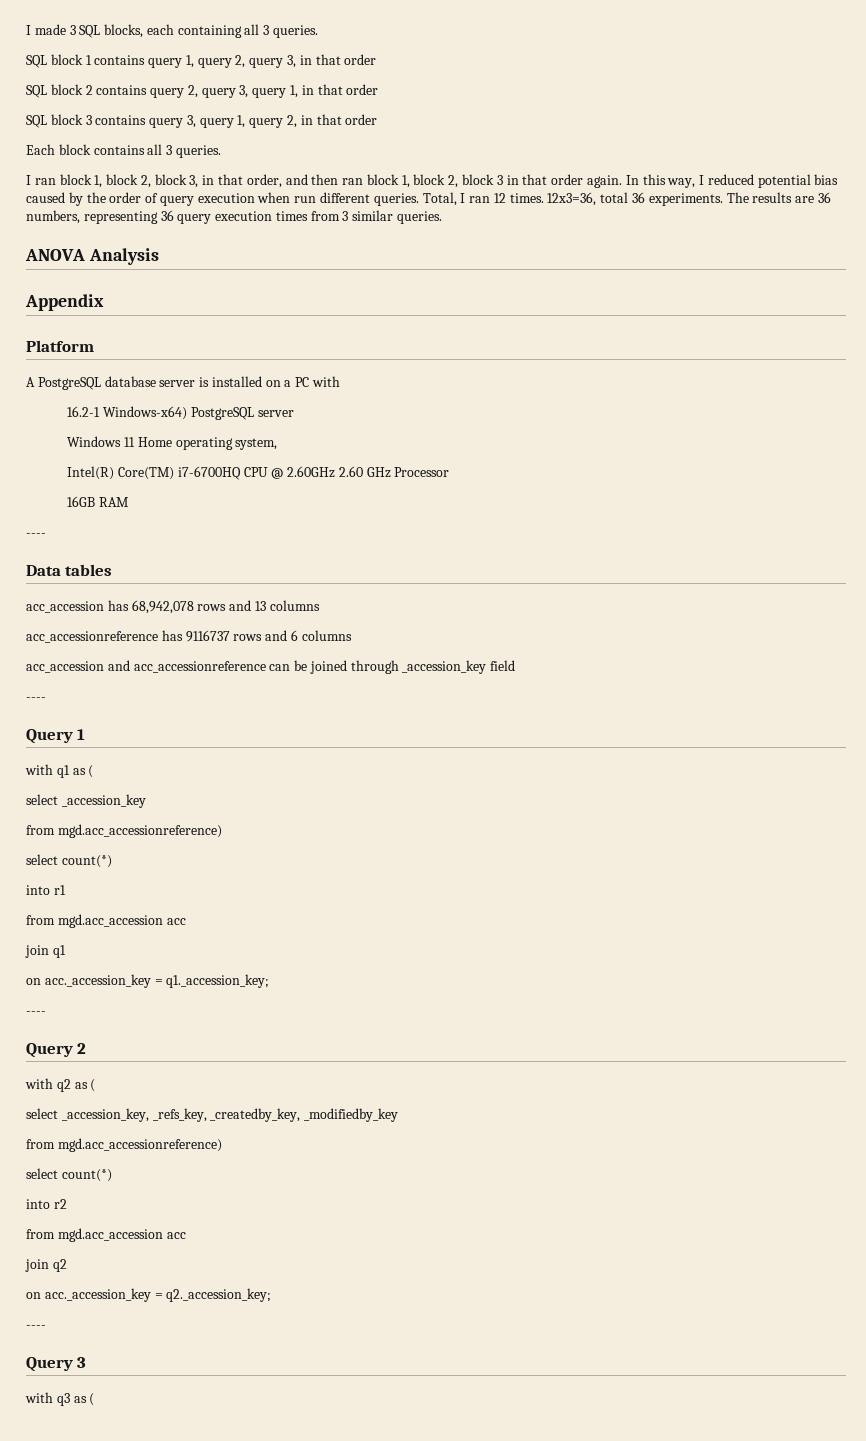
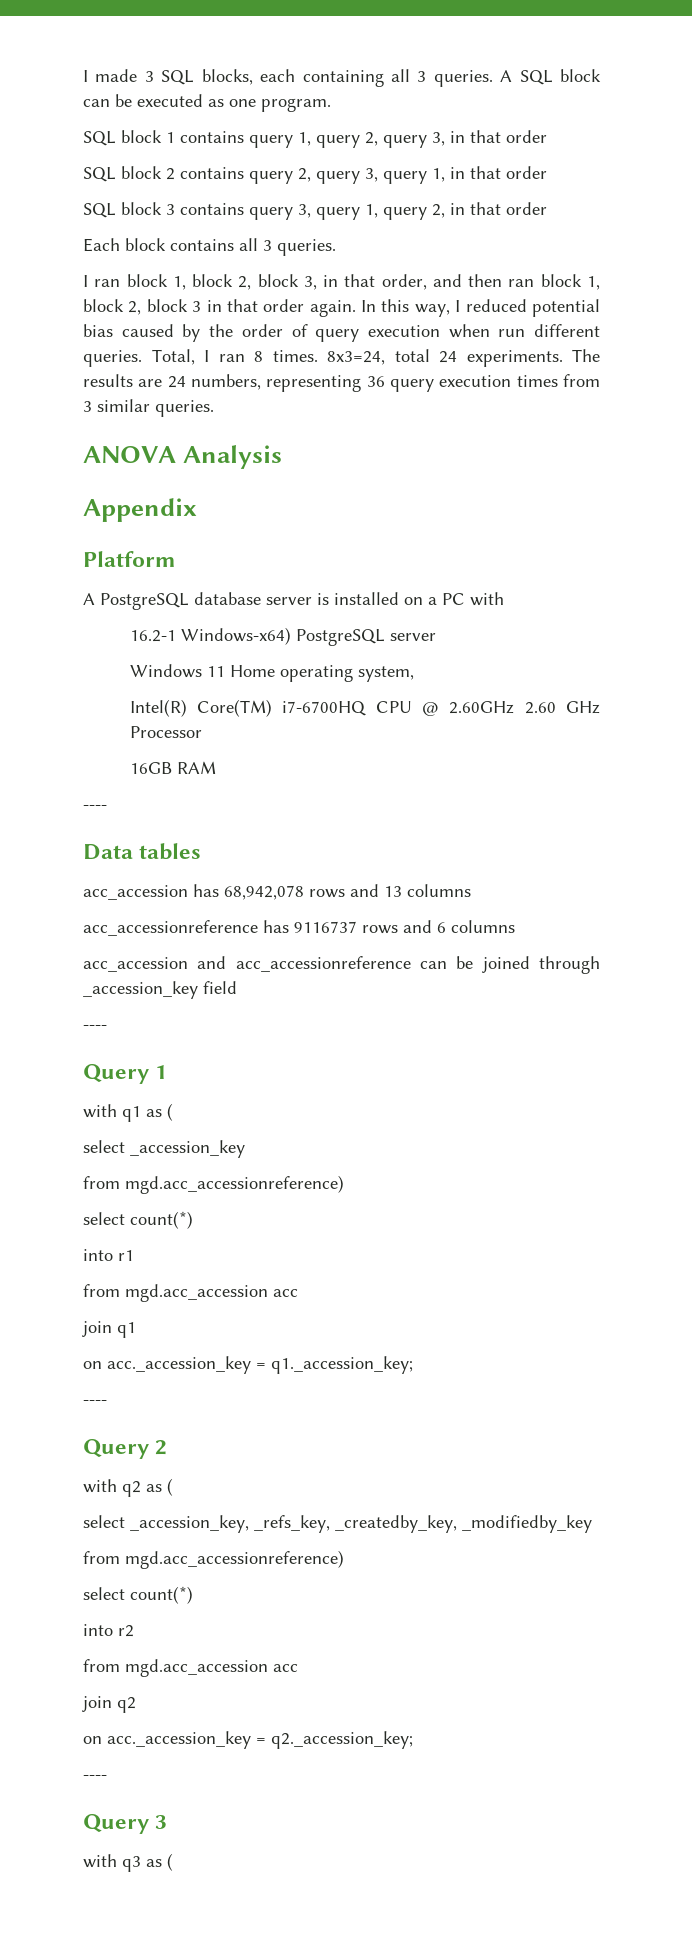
+ A SQL block can be executed as one program.
- Total, I ran 12 times. 12x3=36, total 36 experiments.
+ Total, I ran 8 times. 8x3=24, total 24 experiments.
- The results are 36 numbers, representing 36 query execution times from 3 similar queries.
+ The results are 24 numbers, representing 36 query execution times from 3 similar queries.

